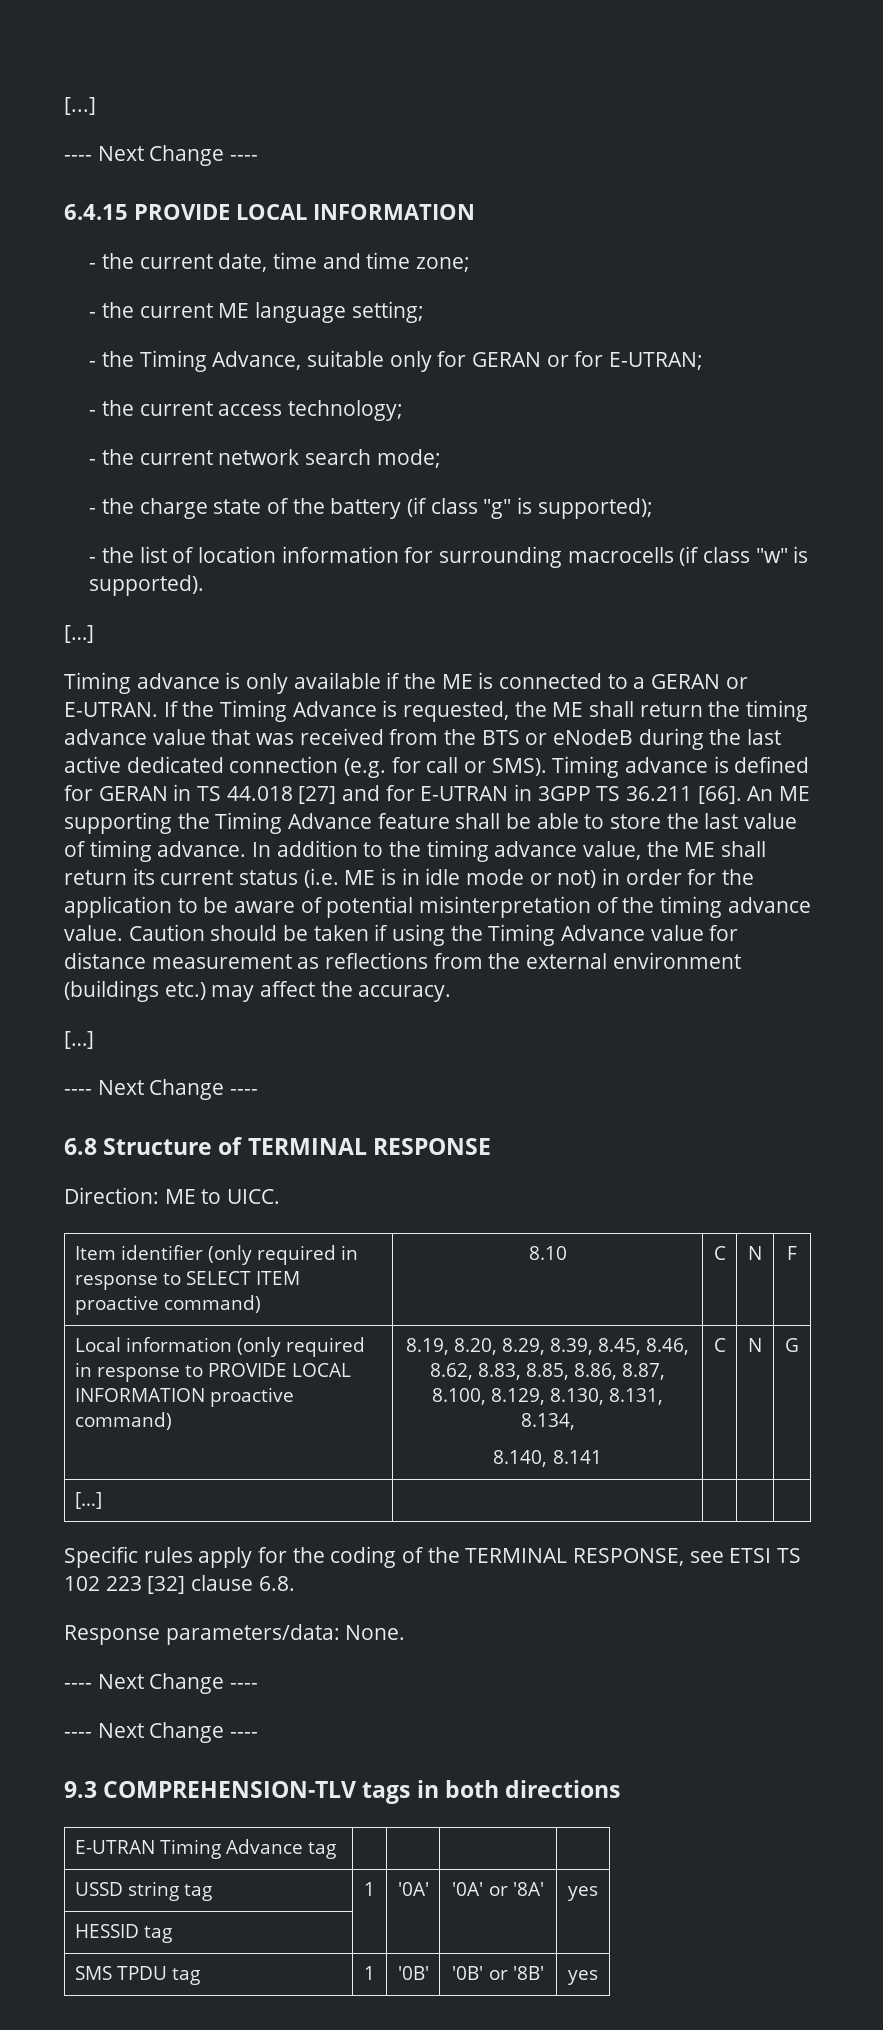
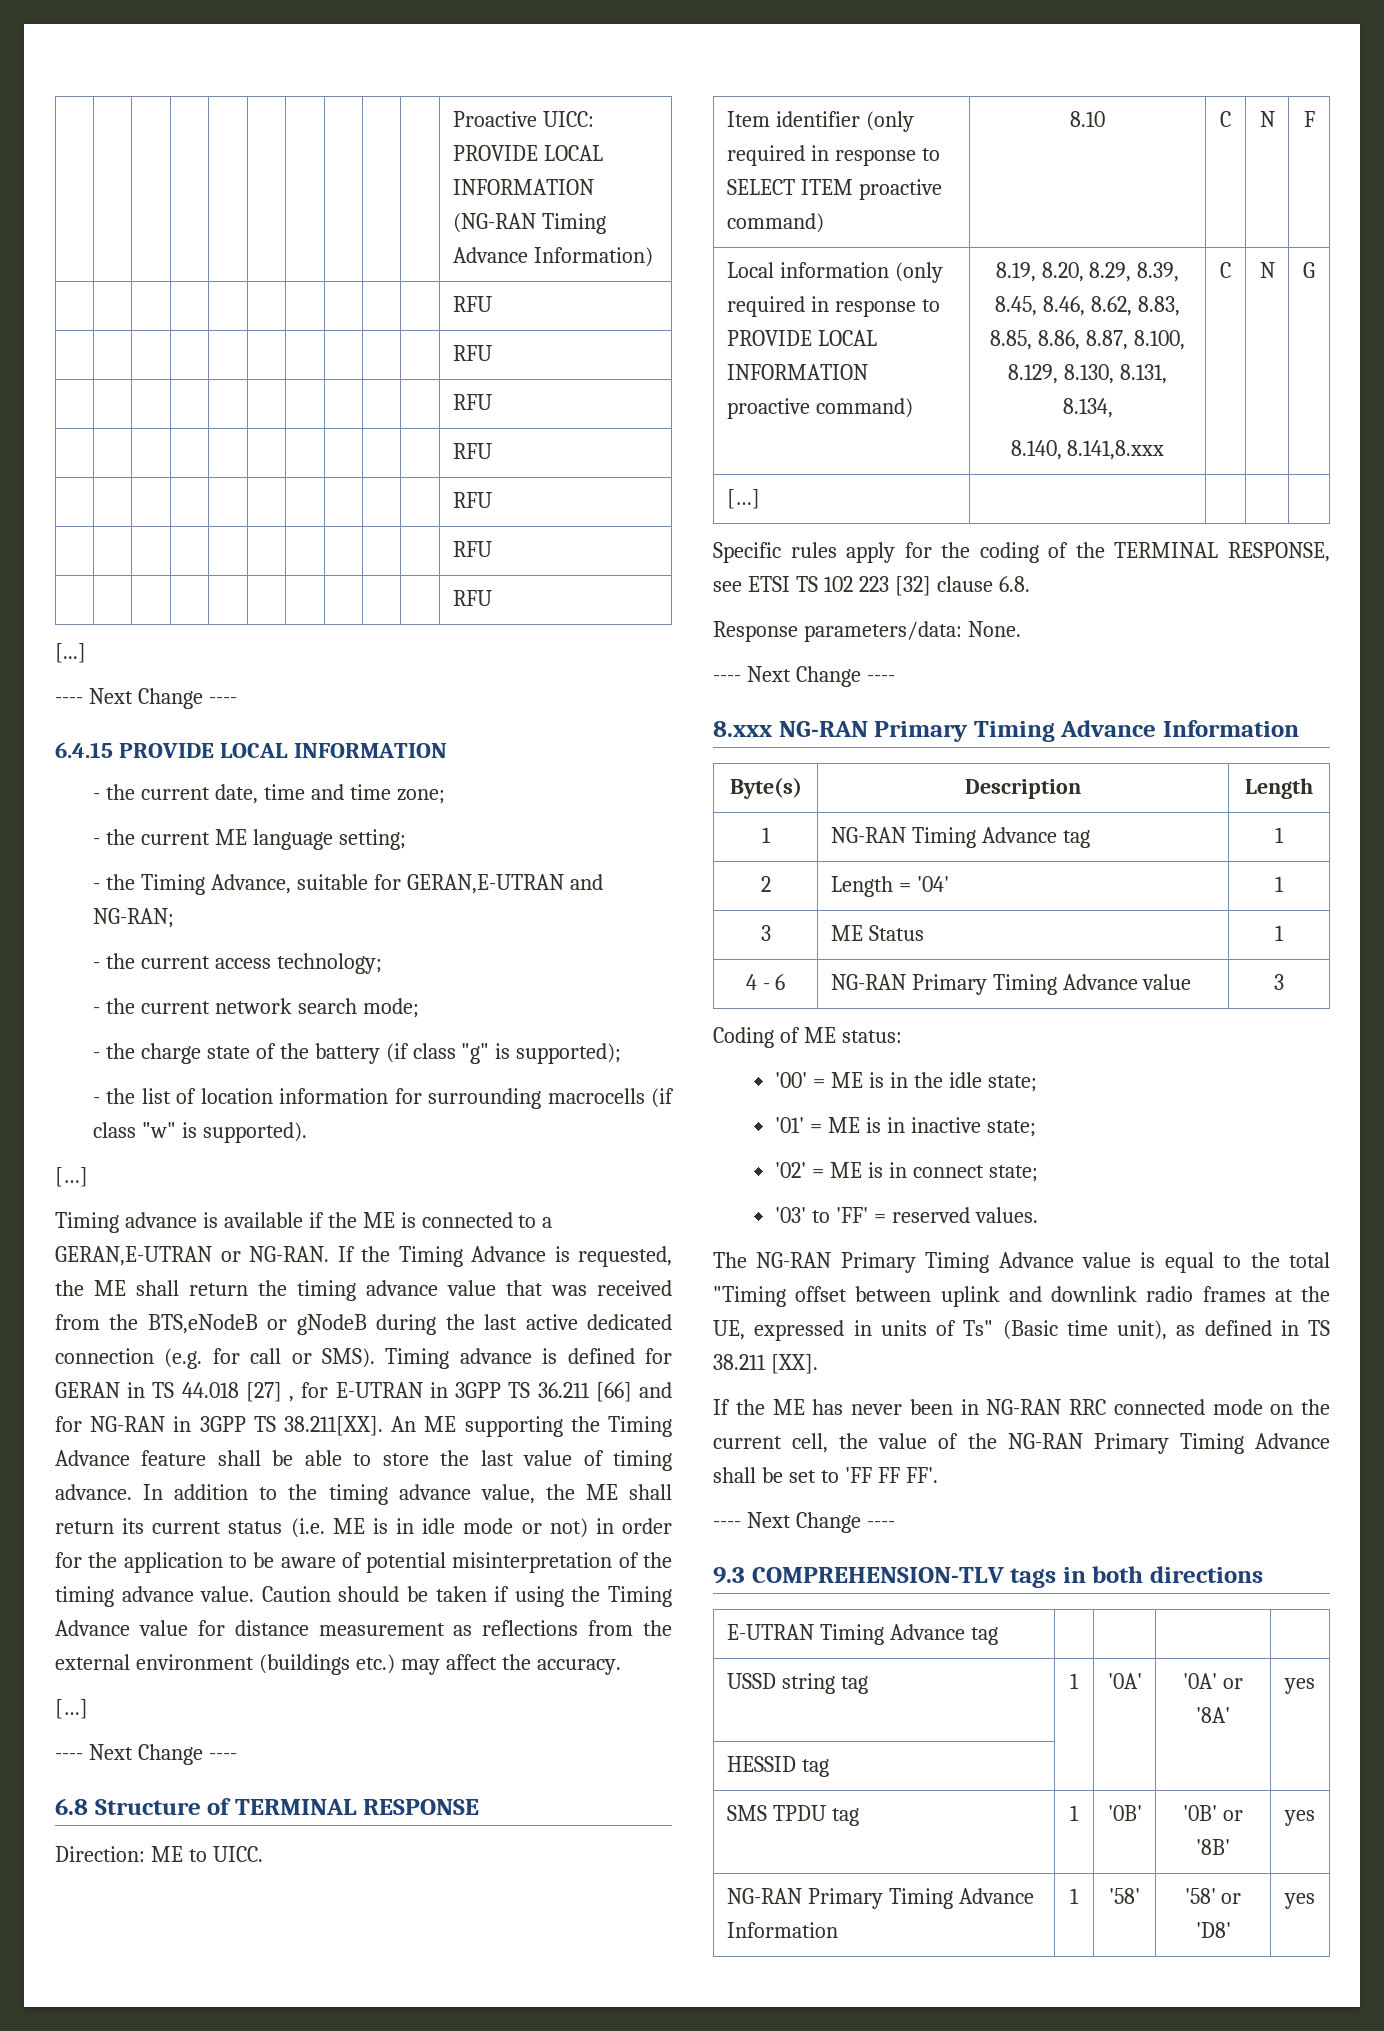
+ | | | | | | | | | | Proactive UICC: PROVIDE LOCAL INFORMATION (NG-RAN Timing Advance Information)
+ | | | | | | | | | | RFU
+ | | | | | | | | | | RFU
+ | | | | | | | | | | RFU
+ | | | | | | | | | | RFU
+ | | | | | | | | | | RFU
+ | | | | | | | | | | RFU
+ | | | | | | | | | | RFU
- - the Timing Advance, suitable only for GERAN or for E-UTRAN;
+ - the Timing Advance, suitable for GERAN,E-UTRAN and NG-RAN;
- Timing advance is only available if the ME is connected to a GERAN or E-UTRAN.
+ Timing advance is available if the ME is connected to a GERAN,E-UTRAN or NG-RAN.
- If the Timing Advance is requested, the ME shall return the timing advance value that was received from the BTS or eNodeB during the last active dedicated connection (e.g. for call or SMS).
+ If the Timing Advance is requested, the ME shall return the timing advance value that was received from the BTS,eNodeB or gNodeB during the last active dedicated connection (e.g. for call or SMS).
- Timing advance is defined for GERAN in TS 44.018 [27] and for E-UTRAN in 3GPP TS 36.211 [66]. An ME supporting the Timing Advance feature shall be able to store the last value of timing advance.
+ Timing advance is defined for GERAN in TS 44.018 [27] , for E-UTRAN in 3GPP TS 36.211 [66] and for NG-RAN in 3GPP TS 38.211[XX]. An ME supporting the Timing Advance feature shall be able to store the last value of timing advance.
  Local information (only required in response to PROVIDE LOCAL INFORMATION proactive command) | 8.19, 8.20, 8.29, 8.39, 8.45, 8.46, 8.62, 8.83, 8.85, 8.86, 8.87, 8.100, 8.129, 8.130, 8.131, 8.134,
- 8.140, 8.141 | C | N | G
+ 8.140, 8.141,8.xxx | C | N | G
+ 8.xxx NG-RAN Primary Timing Advance Information
+ Byte(s) | Description | Length
+ 1 | NG-RAN Timing Advance tag | 1
+ 2 | Length = '04' | 1
+ 3 | ME Status | 1
+ 4 - 6 | NG-RAN Primary Timing Advance value | 3
+ Coding of ME status:
+ '00' = ME is in the idle state;
+ '01' = ME is in inactive state;
+ '02' = ME is in connect state;
+ '03' to 'FF' = reserved values.
+ The NG-RAN Primary Timing Advance value is equal to the total "Timing offset between uplink and downlink radio frames at the UE, expressed in units of Ts" (Basic time unit), as defined in TS 38.211 [XX].
+ If the ME has never been in NG-RAN RRC connected mode on the current cell, the value of the NG-RAN Primary Timing Advance shall be set to 'FF FF FF'.
+ NG-RAN Primary Timing Advance Information | 1 | '58' | '58' or 'D8' | yes

